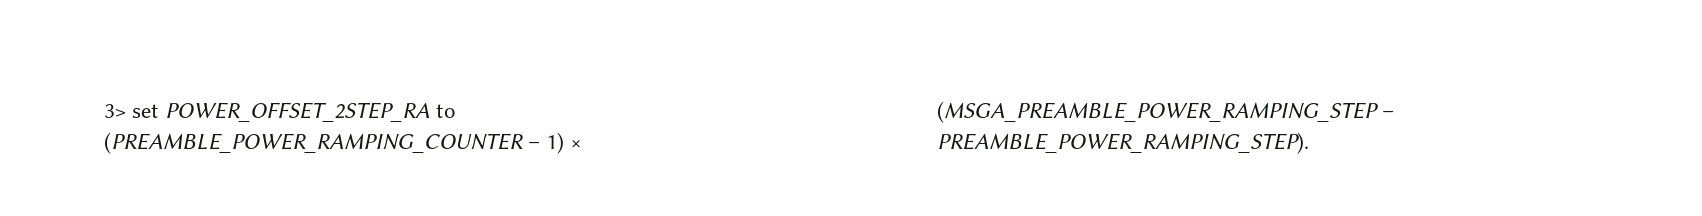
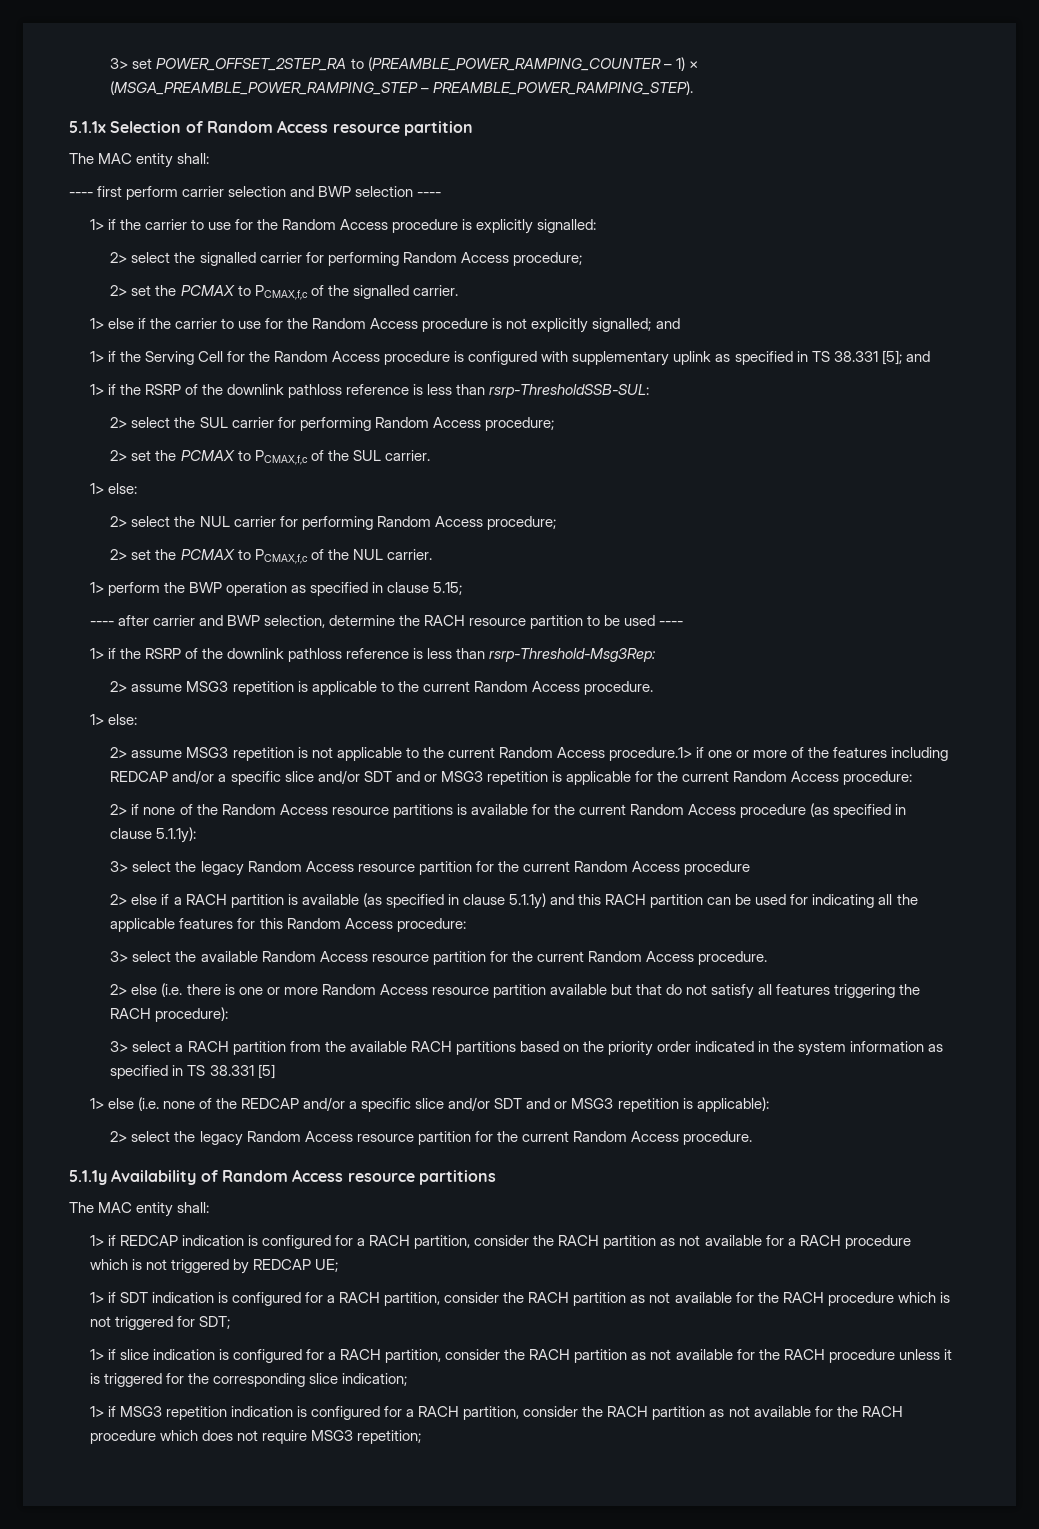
+ 5.1.1x Selection of Random Access resource partition
+ The MAC entity shall:
+ ---- first perform carrier selection and BWP selection ----
+ 1> if the carrier to use for the Random Access procedure is explicitly signalled:
+ 2> select the signalled carrier for performing Random Access procedure;
+ 2> set the PCMAX to PCMAX,f,c of the signalled carrier.
+ 1> else if the carrier to use for the Random Access procedure is not explicitly signalled; and
+ 1> if the Serving Cell for the Random Access procedure is configured with supplementary uplink as specified in TS 38.331 [5]; and
+ 1> if the RSRP of the downlink pathloss reference is less than rsrp-ThresholdSSB-SUL:
+ 2> select the SUL carrier for performing Random Access procedure;
+ 2> set the PCMAX to PCMAX,f,c of the SUL carrier.
+ 1> else:
+ 2> select the NUL carrier for performing Random Access procedure;
+ 2> set the PCMAX to PCMAX,f,c of the NUL carrier.
+ 1> perform the BWP operation as specified in clause 5.15;
+ ---- after carrier and BWP selection, determine the RACH resource partition to be used ----
+ 1> if the RSRP of the downlink pathloss reference is less than rsrp-Threshold-Msg3Rep:
+ 2> assume MSG3 repetition is applicable to the current Random Access procedure.
+ 1> else:
+ 2> assume MSG3 repetition is not applicable to the current Random Access procedure.1> if one or more of the features including REDCAP and/or a specific slice and/or SDT and or MSG3 repetition is applicable for the current Random Access procedure:
+ 2> if none of the Random Access resource partitions is available for the current Random Access procedure (as specified in clause 5.1.1y):
+ 3> select the legacy Random Access resource partition for the current Random Access procedure
+ 2> else if a RACH partition is available (as specified in clause 5.1.1y) and this RACH partition can be used for indicating all the applicable features for this Random Access procedure:
+ 3> select the available Random Access resource partition for the current Random Access procedure.
+ 2> else (i.e. there is one or more Random Access resource partition available but that do not satisfy all features triggering the RACH procedure):
+ 3> select a RACH partition from the available RACH partitions based on the priority order indicated in the system information as specified in TS 38.331 [5]
+ 1> else (i.e. none of the REDCAP and/or a specific slice and/or SDT and or MSG3 repetition is applicable):
+ 2> select the legacy Random Access resource partition for the current Random Access procedure.
+ 5.1.1y Availability of Random Access resource partitions
+ The MAC entity shall:
+ 1> if REDCAP indication is configured for a RACH partition, consider the RACH partition as not available for a RACH procedure which is not triggered by REDCAP UE;
+ 1> if SDT indication is configured for a RACH partition, consider the RACH partition as not available for the RACH procedure which is not triggered for SDT;
+ 1> if slice indication is configured for a RACH partition, consider the RACH partition as not available for the RACH procedure unless it is triggered for the corresponding slice indication;
+ 1> if MSG3 repetition indication is configured for a RACH partition, consider the RACH partition as not available for the RACH procedure which does not require MSG3 repetition;

